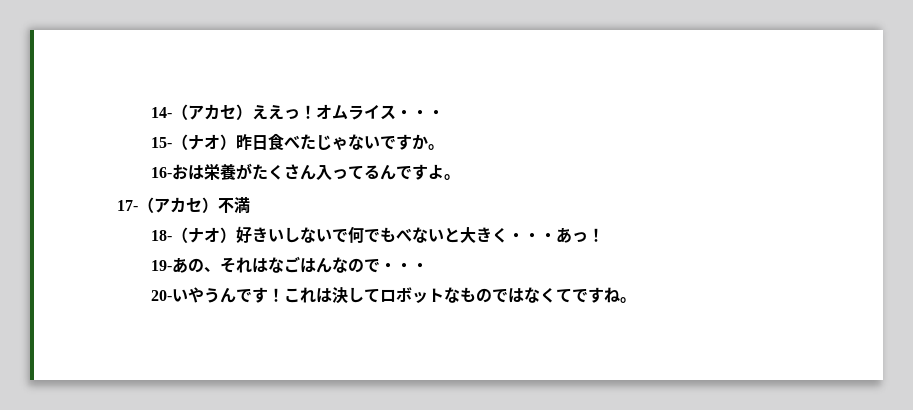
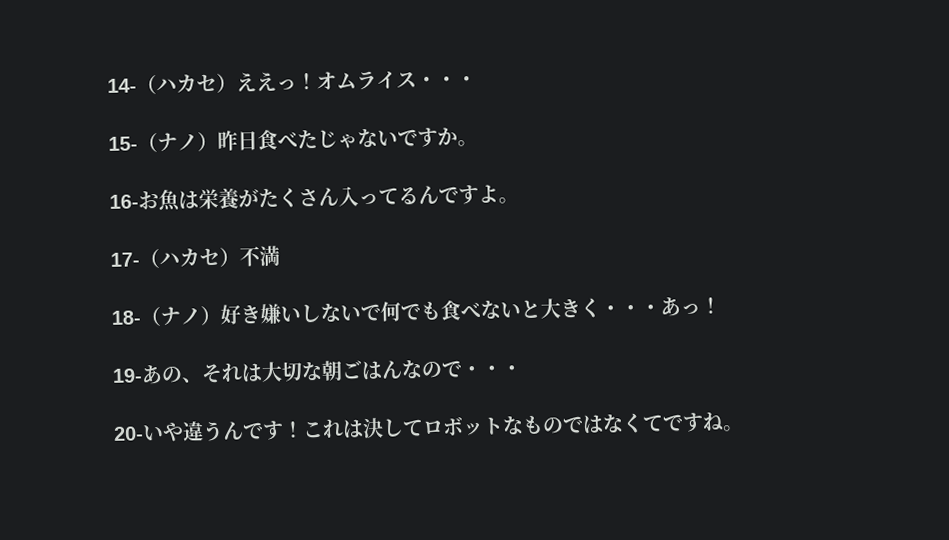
- 14-（アカセ）ええっ！
+ 14-（ハカセ）ええっ！
- 15-（ナオ）昨日食べたじゃないですか。
+ 15-（ナノ）昨日食べたじゃないですか。
- 16-おは栄養がたくさん入ってるんですよ。
+ 16-お魚は栄養がたくさん入ってるんですよ。
- 17-（アカセ）不満
+ 17-（ハカセ）不満
- 18-（ナオ）好きいしないで何でもべないと大きく・・・あっ！
+ 18-（ナノ）好き嫌いしないで何でも食べないと大きく・・・あっ！
- 19-あの、それはなごはんなので・・・
+ 19-あの、それは大切な朝ごはんなので・・・
- 20-いやうんです！
+ 20-いや違うんです！

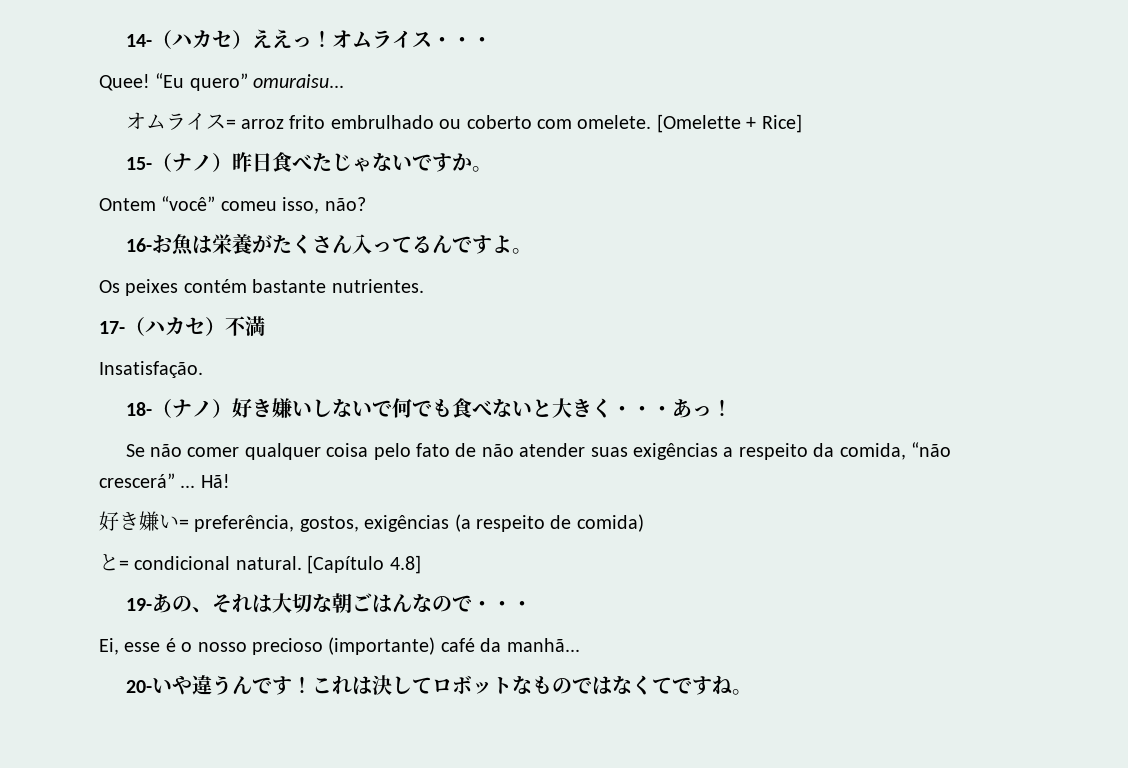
+ Quee! “Eu quero” omuraisu...
+ オムライス= arroz frito embrulhado ou coberto com omelete. [Omelette + Rice]
+ Ontem “você” comeu isso, não?
+ Os peixes contém bastante nutrientes.
+ Insatisfação.
+ Se não comer qualquer coisa pelo fato de não atender suas exigências a respeito da comida, “não crescerá” ... Hã!
+ 好き嫌い= preferência, gostos, exigências (a respeito de comida)
+ と= condicional natural. [Capítulo 4.8]
+ Ei, esse é o nosso precioso (importante) café da manhã...

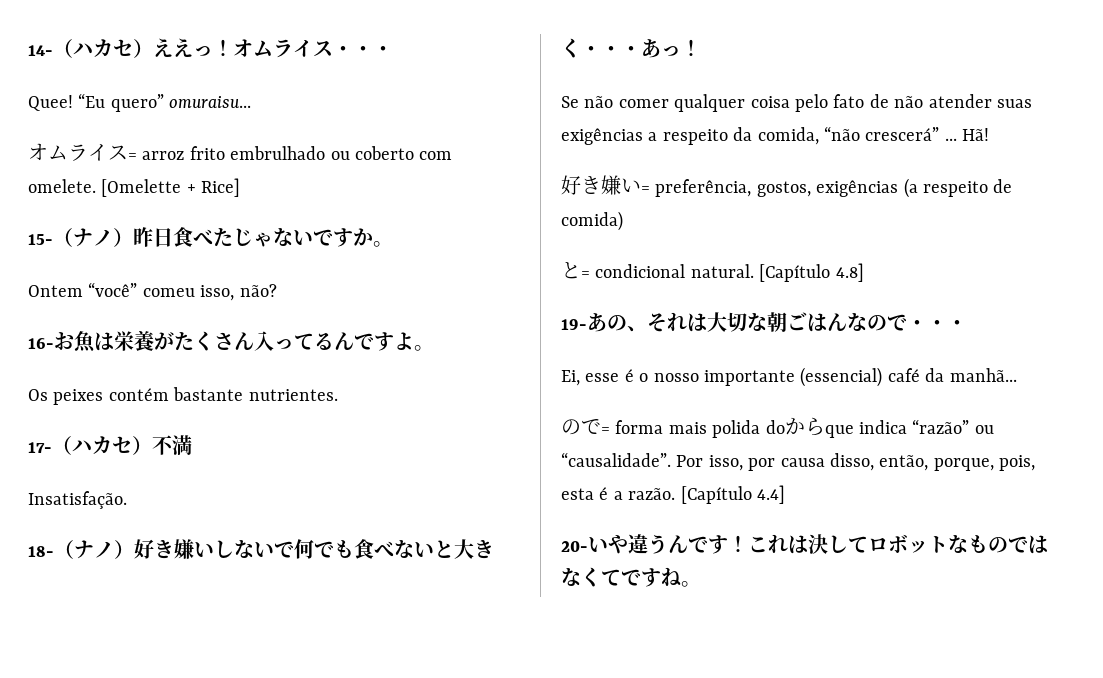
- Ei, esse é o nosso precioso (importante) café da manhã...
+ Ei, esse é o nosso importante (essencial) café da manhã...
+ ので= forma mais polida doからque indica “razão” ou “causalidade”. Por isso, por causa disso, então, porque, pois, esta é a razão. [Capítulo 4.4]

